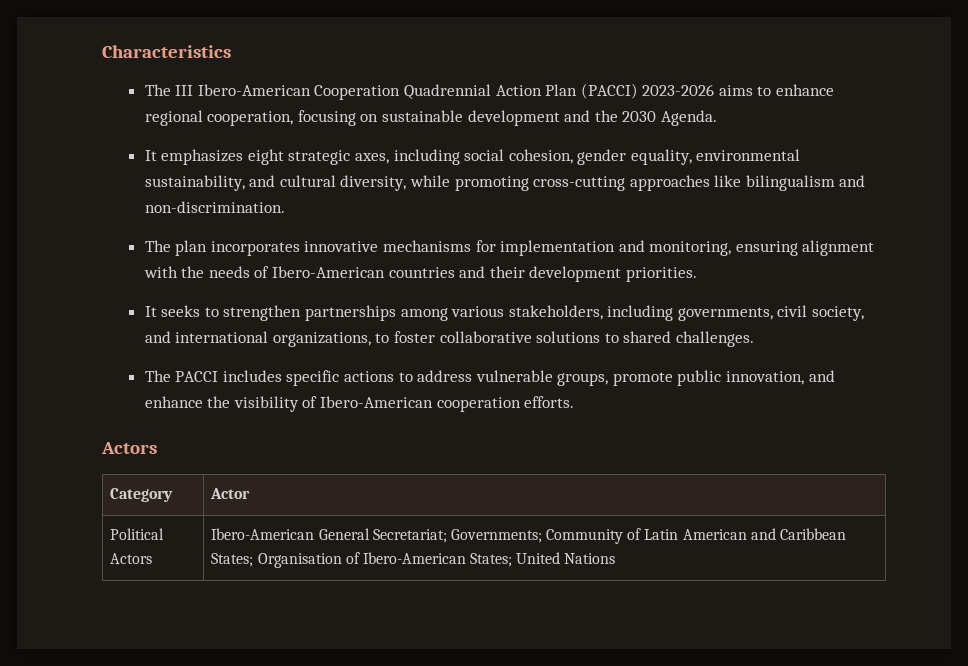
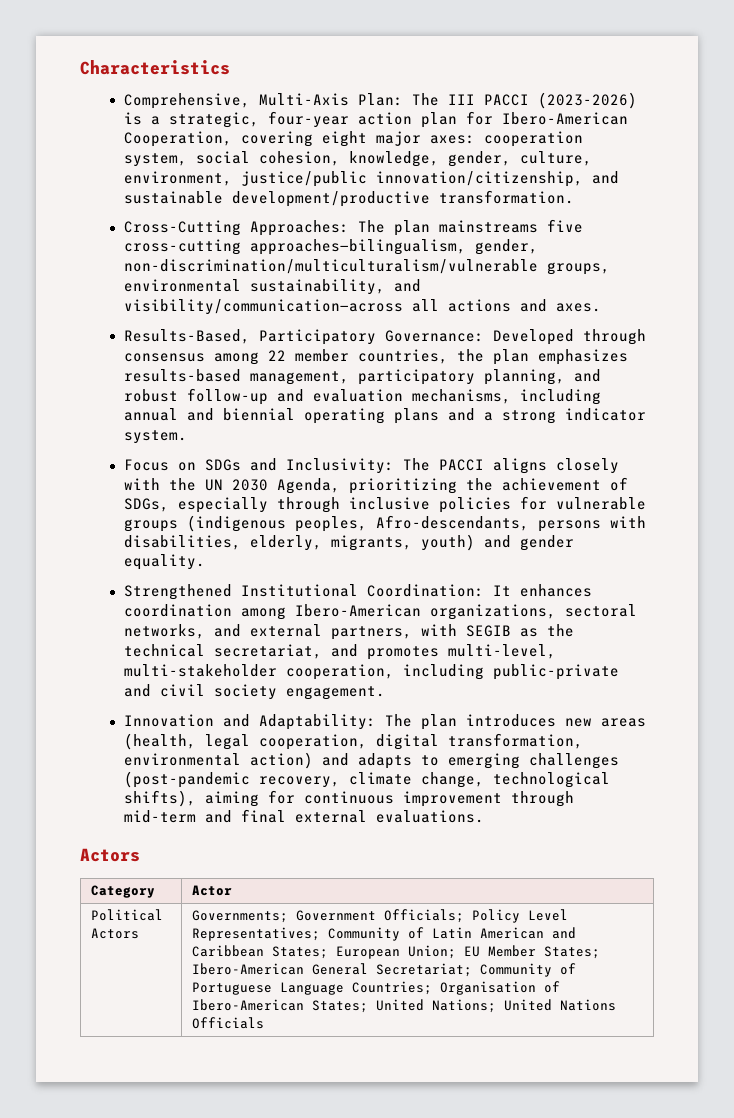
- The III Ibero-American Cooperation Quadrennial Action Plan (PACCI) 2023-2026 aims to enhance regional cooperation, focusing on sustainable development and the 2030 Agenda.
- It emphasizes eight strategic axes, including social cohesion, gender equality, environmental sustainability, and cultural diversity, while promoting cross-cutting approaches like bilingualism and non-discrimination.
- The plan incorporates innovative mechanisms for implementation and monitoring, ensuring alignment with the needs of Ibero-American countries and their development priorities.
- It seeks to strengthen partnerships among various stakeholders, including governments, civil society, and international organizations, to foster collaborative solutions to shared challenges.
- The PACCI includes specific actions to address vulnerable groups, promote public innovation, and enhance the visibility of Ibero-American cooperation efforts.
+ Comprehensive, Multi-Axis Plan: The III PACCI (2023-2026) is a strategic, four-year action plan for Ibero-American Cooperation, covering eight major axes: cooperation system, social cohesion, knowledge, gender, culture, environment, justice/public innovation/citizenship, and sustainable development/productive transformation.
+ Cross-Cutting Approaches: The plan mainstreams five cross-cutting approaches—bilingualism, gender, non-discrimination/multiculturalism/vulnerable groups, environmental sustainability, and visibility/communication—across all actions and axes.
+ Results-Based, Participatory Governance: Developed through consensus among 22 member countries, the plan emphasizes results-based management, participatory planning, and robust follow-up and evaluation mechanisms, including annual and biennial operating plans and a strong indicator system.
+ Focus on SDGs and Inclusivity: The PACCI aligns closely with the UN 2030 Agenda, prioritizing the achievement of SDGs, especially through inclusive policies for vulnerable groups (indigenous peoples, Afro-descendants, persons with disabilities, elderly, migrants, youth) and gender equality.
+ Strengthened Institutional Coordination: It enhances coordination among Ibero-American organizations, sectoral networks, and external partners, with SEGIB as the technical secretariat, and promotes multi-level, multi-stakeholder cooperation, including public-private and civil society engagement.
+ Innovation and Adaptability: The plan introduces new areas (health, legal cooperation, digital transformation, environmental action) and adapts to emerging challenges (post-pandemic recovery, climate change, technological shifts), aiming for continuous improvement through mid-term and final external evaluations.
- Political Actors | Ibero-American General Secretariat; Governments; Community of Latin American and Caribbean States; Organisation of Ibero-American States; United Nations
+ Political Actors | Governments; Government Officials; Policy Level Representatives; Community of Latin American and Caribbean States; European Union; EU Member States; Ibero-American General Secretariat; Community of Portuguese Language Countries; Organisation of Ibero-American States; United Nations; United Nations Officials

